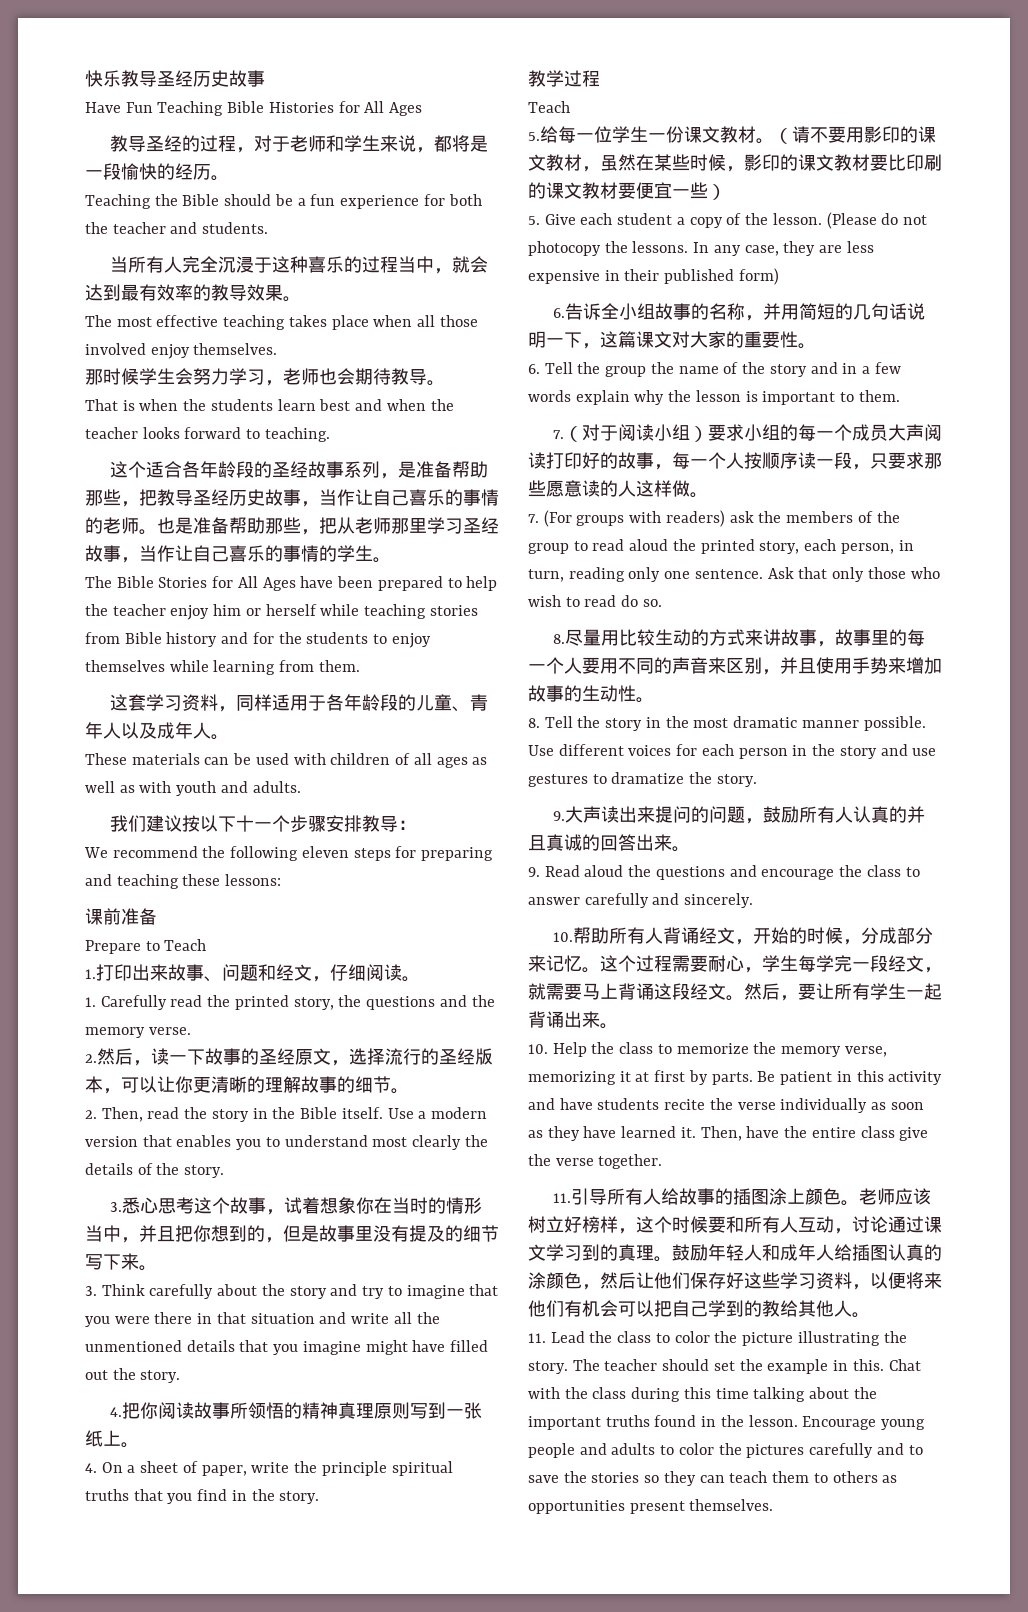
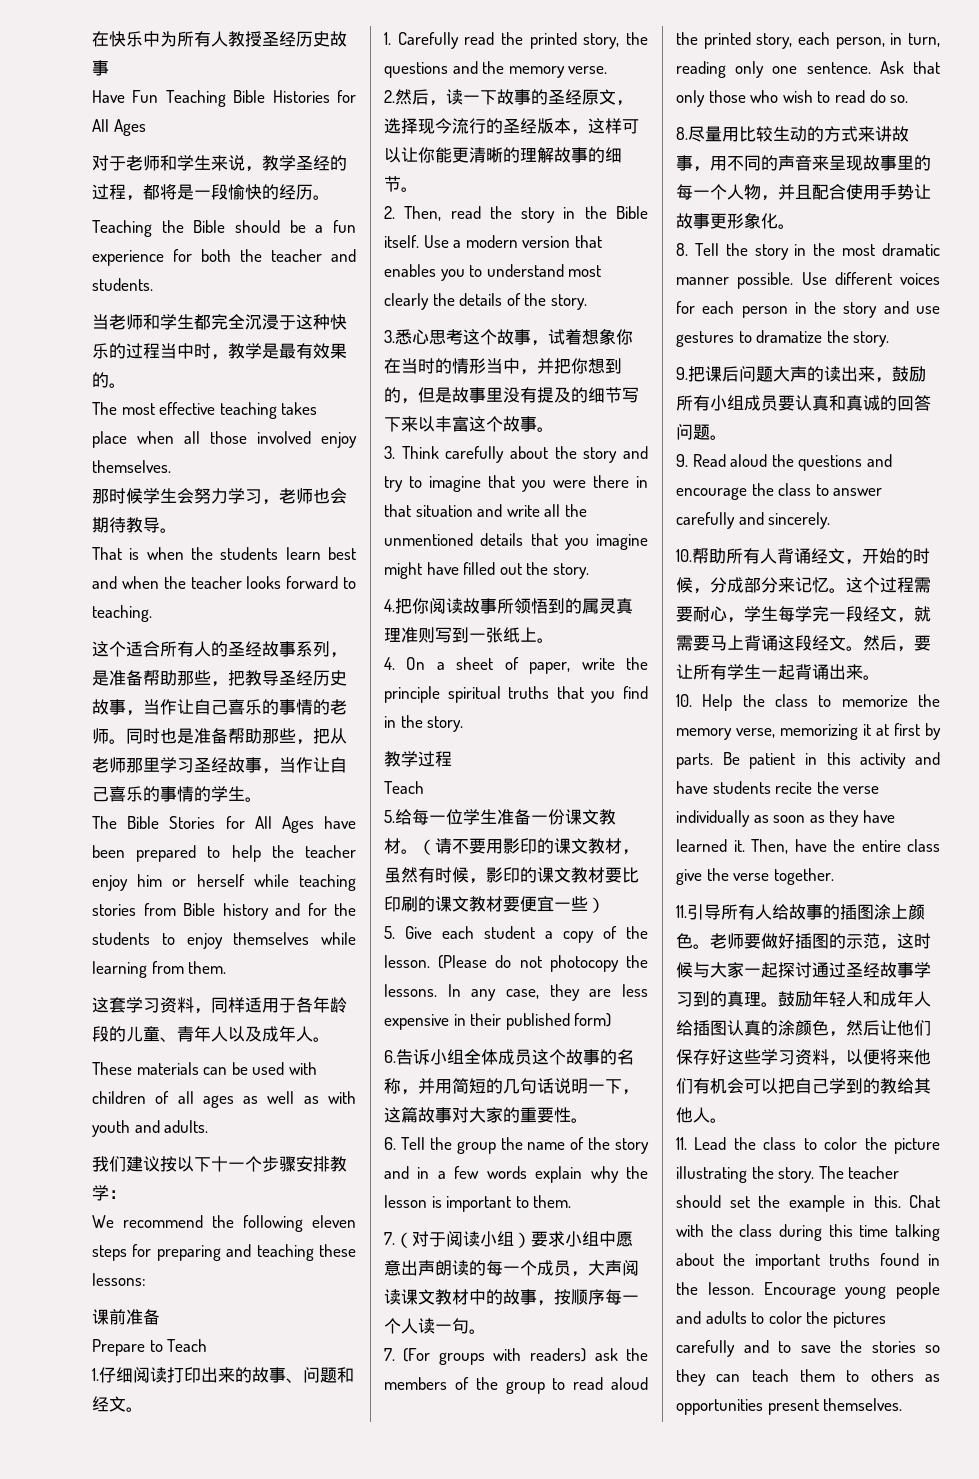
- 快乐教导圣经历史故事
+ 在快乐中为所有人教授圣经历史故事
- 教导圣经的过程，对于老师和学生来说，都将是一段愉快的经历。
+ 对于老师和学生来说，教学圣经的过程，都将是一段愉快的经历。
- 当所有人完全沉浸于这种喜乐的过程当中，就会达到最有效率的教导效果。
+ 当老师和学生都完全沉浸于这种快乐的过程当中时，教学是最有效果的。
- 这个适合各年龄段的圣经故事系列，是准备帮助那些，把教导圣经历史故事，当作让自己喜乐的事情的老师。
+ 这个适合所有人的圣经故事系列，是准备帮助那些，把教导圣经历史故事，当作让自己喜乐的事情的老师。
- 也是准备帮助那些，把从老师那里学习圣经故事，当作让自己喜乐的事情的学生。
+ 同时也是准备帮助那些，把从老师那里学习圣经故事，当作让自己喜乐的事情的学生。
- 我们建议按以下十一个步骤安排教导：
+ 我们建议按以下十一个步骤安排教学：
- 1.打印出来故事、问题和经文，仔细阅读。
+ 1.仔细阅读打印出来的故事、问题和经文。
- 2.然后，读一下故事的圣经原文，选择流行的圣经版本，可以让你更清晰的理解故事的细节。
+ 2.然后，读一下故事的圣经原文，选择现今流行的圣经版本，这样可以让你能更清晰的理解故事的细节。
- 3.悉心思考这个故事，试着想象你在当时的情形当中，并且把你想到的，但是故事里没有提及的细节写下来。
+ 3.悉心思考这个故事，试着想象你在当时的情形当中，并把你想到的，但是故事里没有提及的细节写下来以丰富这个故事。
- 4.把你阅读故事所领悟的精神真理原则写到一张纸上。
+ 4.把你阅读故事所领悟到的属灵真理准则写到一张纸上。
- 5.给每一位学生一份课文教材。
+ 5.给每一位学生准备一份课文教材。
- （请不要用影印的课文教材，虽然在某些时候，影印的课文教材要比印刷的课文教材要便宜一些）
+ （请不要用影印的课文教材，虽然有时候，影印的课文教材要比印刷的课文教材要便宜一些）
- 6.告诉全小组故事的名称，并用简短的几句话说明一下，这篇课文对大家的重要性。
+ 6.告诉小组全体成员这个故事的名称，并用简短的几句话说明一下，这篇故事对大家的重要性。
- 7.（对于阅读小组）要求小组的每一个成员大声阅读打印好的故事，每一个人按顺序读一段，只要求那些愿意读的人这样做。
+ 7.（对于阅读小组）要求小组中愿意出声朗读的每一个成员，大声阅读课文教材中的故事，按顺序每一个人读一句。
- 8.尽量用比较生动的方式来讲故事，故事里的每一个人要用不同的声音来区别，并且使用手势来增加故事的生动性。
+ 8.尽量用比较生动的方式来讲故事，用不同的声音来呈现故事里的每一个人物，并且配合使用手势让故事更形象化。
- 9.大声读出来提问的问题，鼓励所有人认真的并且真诚的回答出来。
+ 9.把课后问题大声的读出来，鼓励所有小组成员要认真和真诚的回答问题。
- 老师应该树立好榜样，这个时候要和所有人互动，讨论通过课文学习到的真理。
+ 老师要做好插图的示范，这时候与大家一起探讨通过圣经故事学习到的真理。

